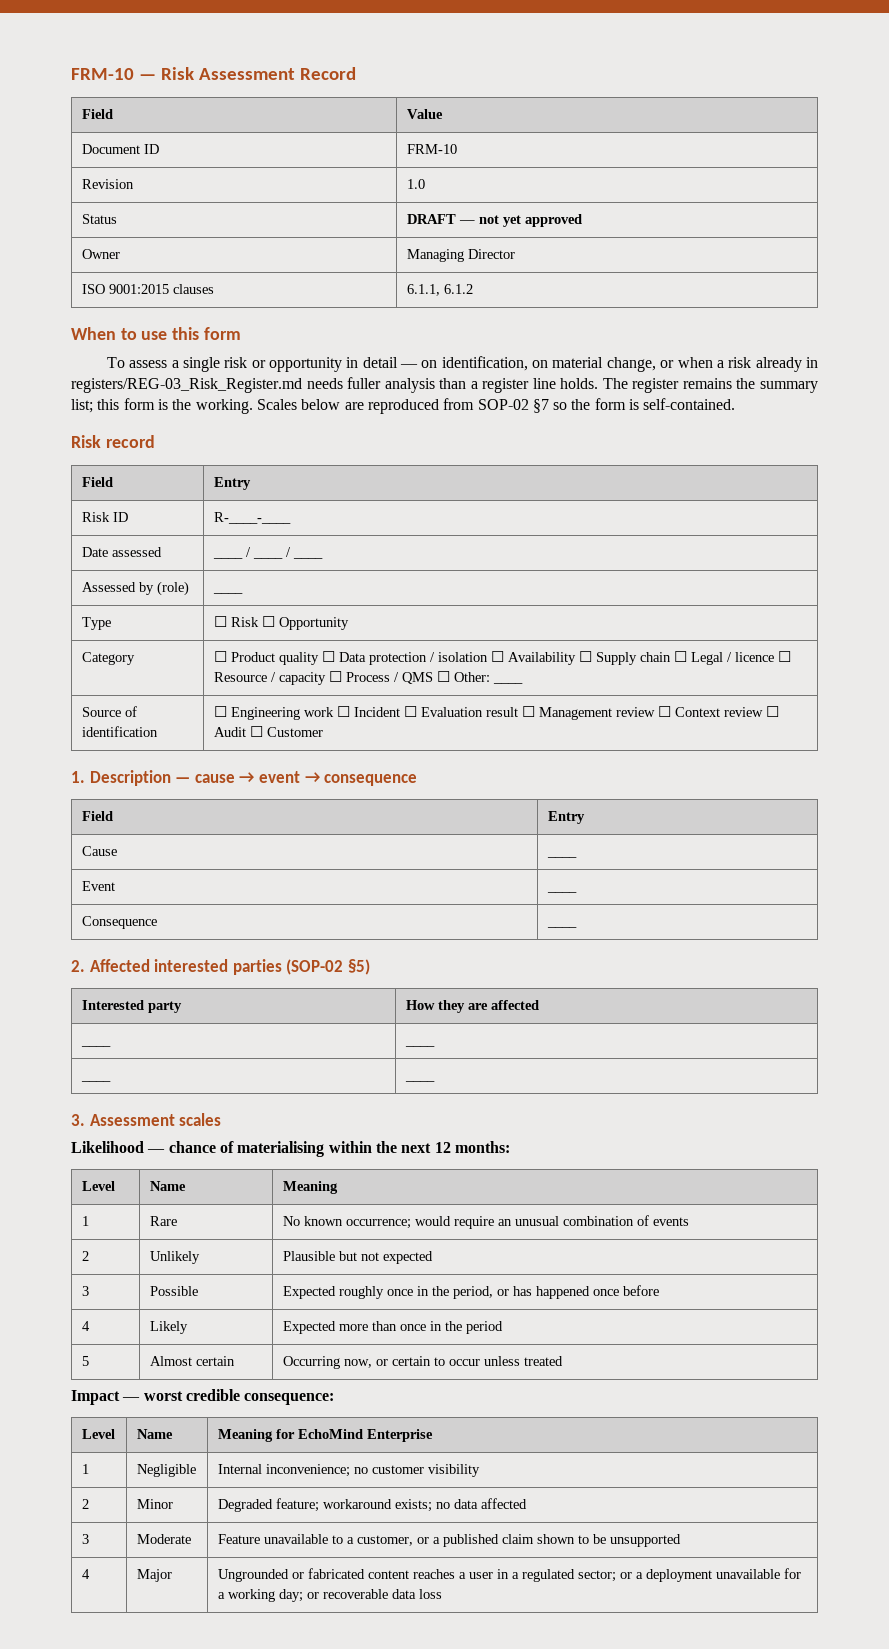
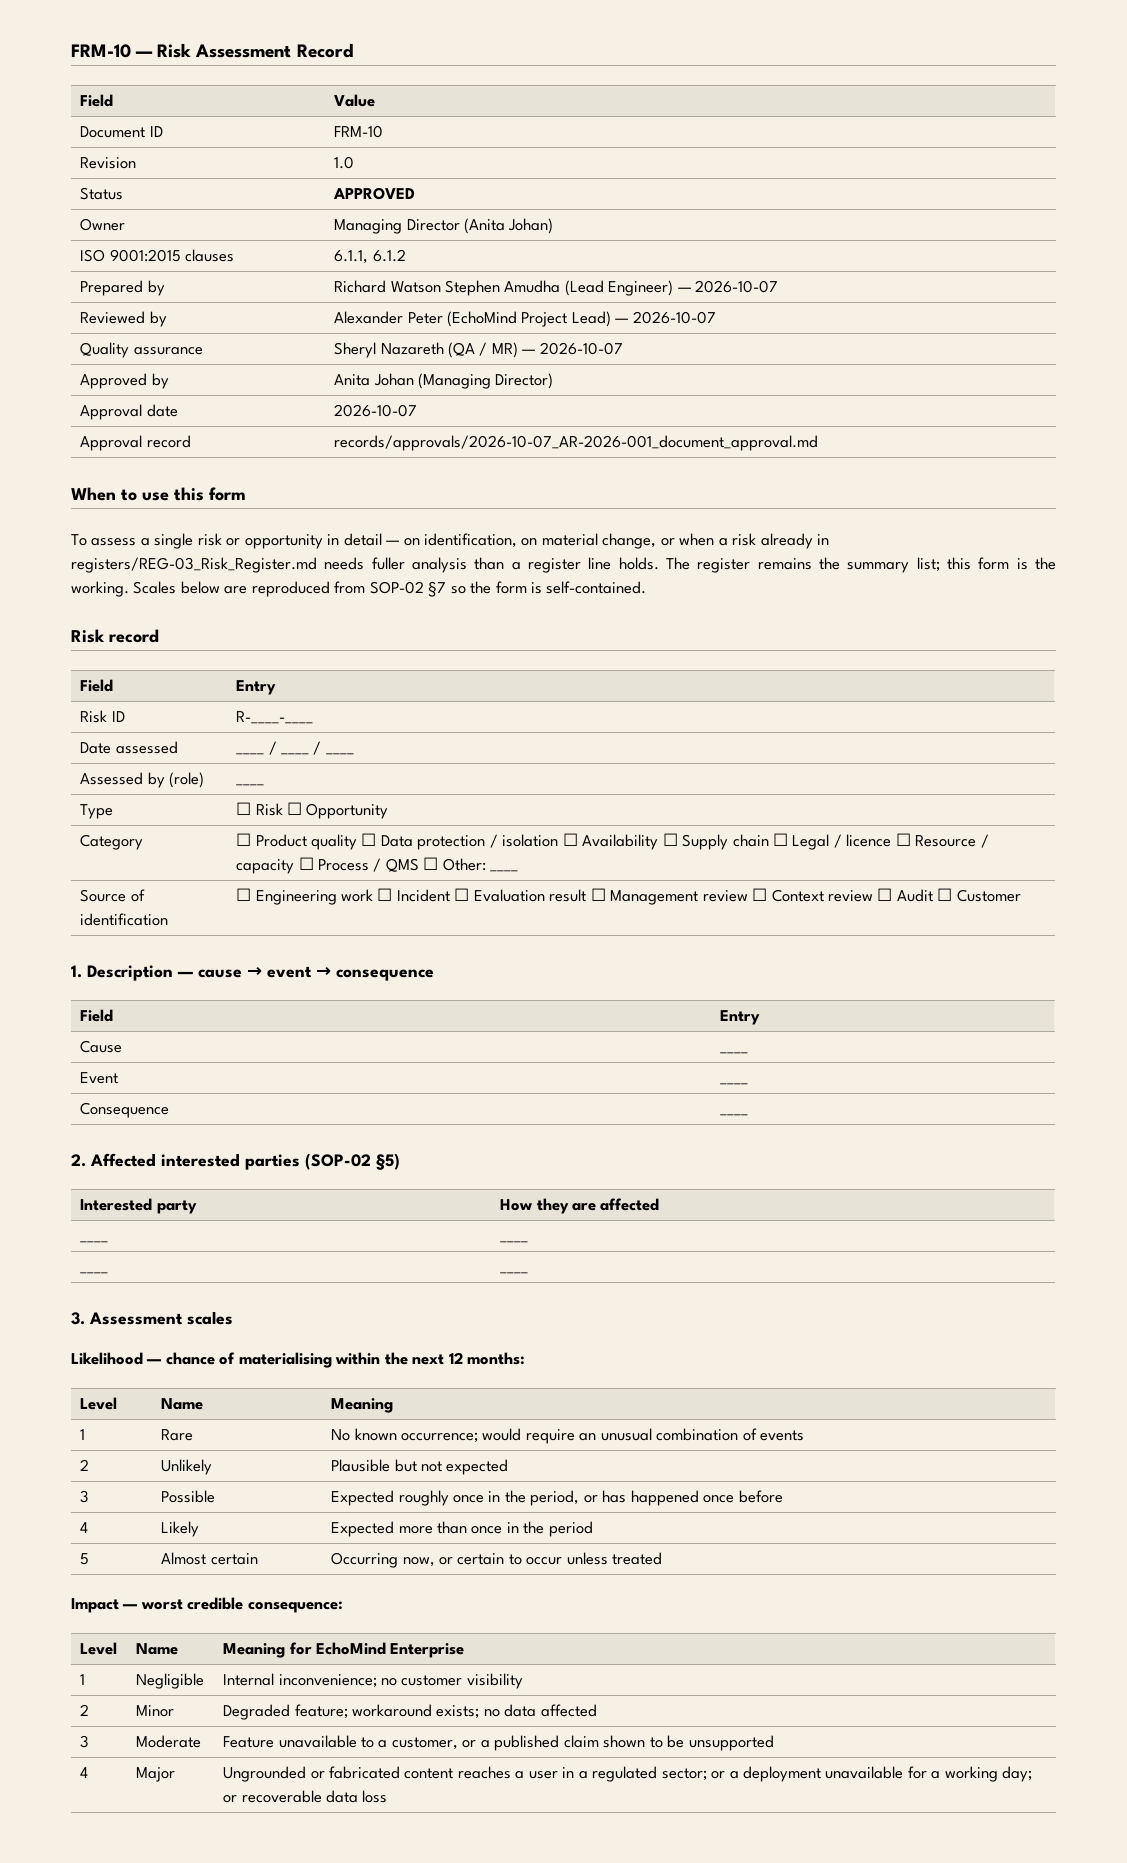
- Status | DRAFT — not yet approved
+ Status | APPROVED
- Owner | Managing Director
+ Owner | Managing Director (Anita Johan)
+ Prepared by | Richard Watson Stephen Amudha (Lead Engineer) — 2026-10-07
+ Reviewed by | Alexander Peter (EchoMind Project Lead) — 2026-10-07
+ Quality assurance | Sheryl Nazareth (QA / MR) — 2026-10-07
+ Approved by | Anita Johan (Managing Director)
+ Approval date | 2026-10-07
+ Approval record | records/approvals/2026-10-07_AR-2026-001_document_approval.md

